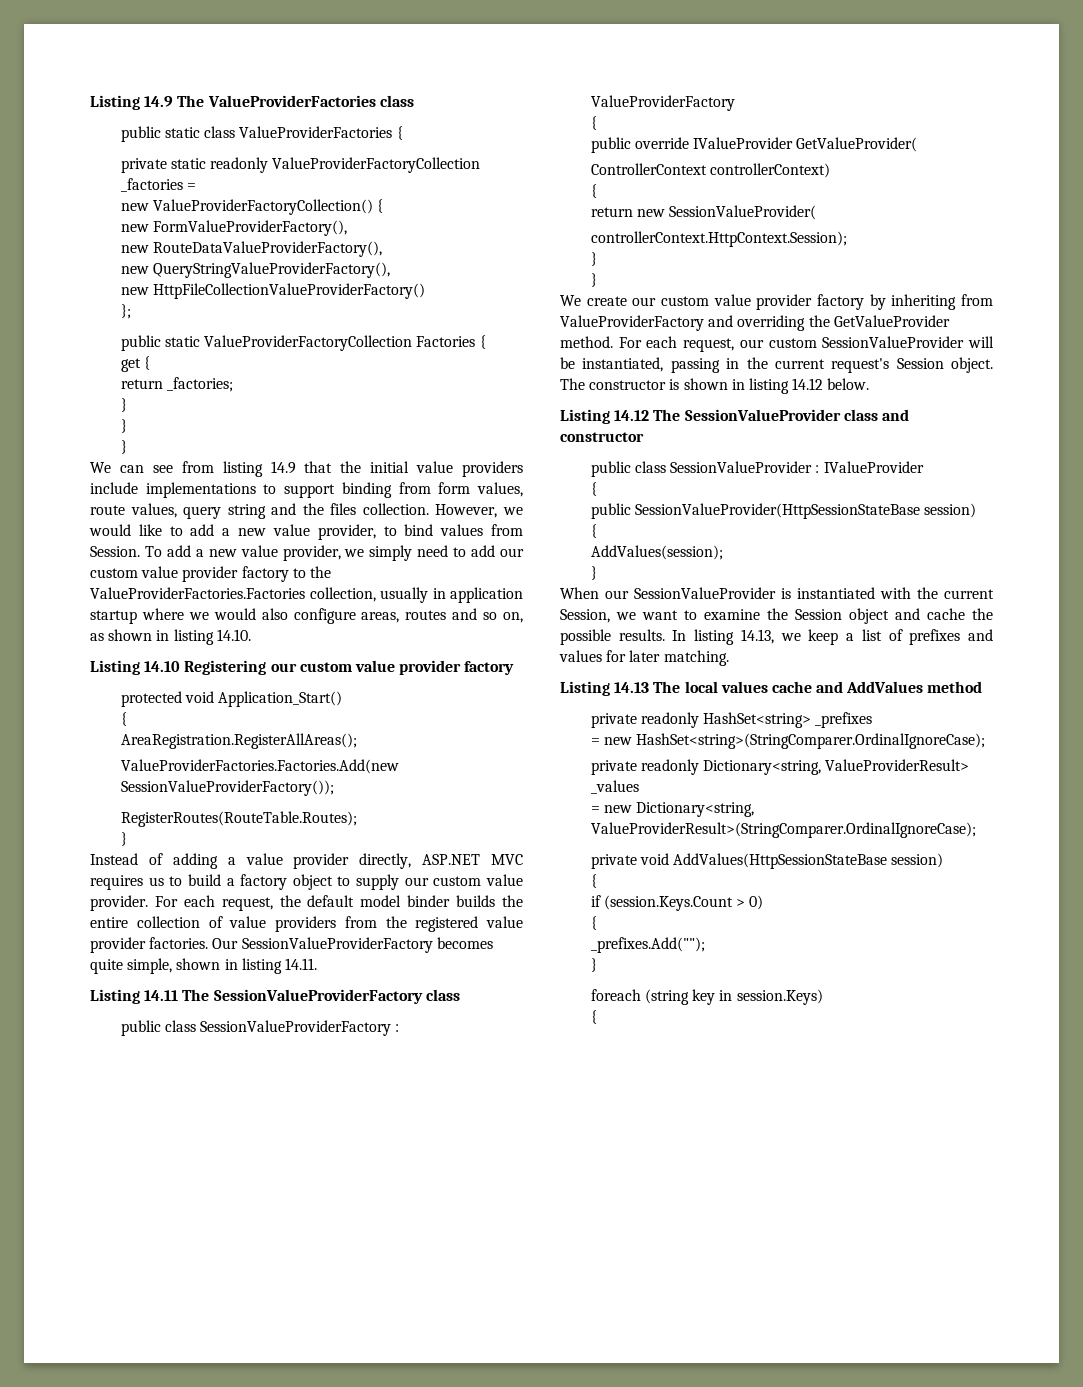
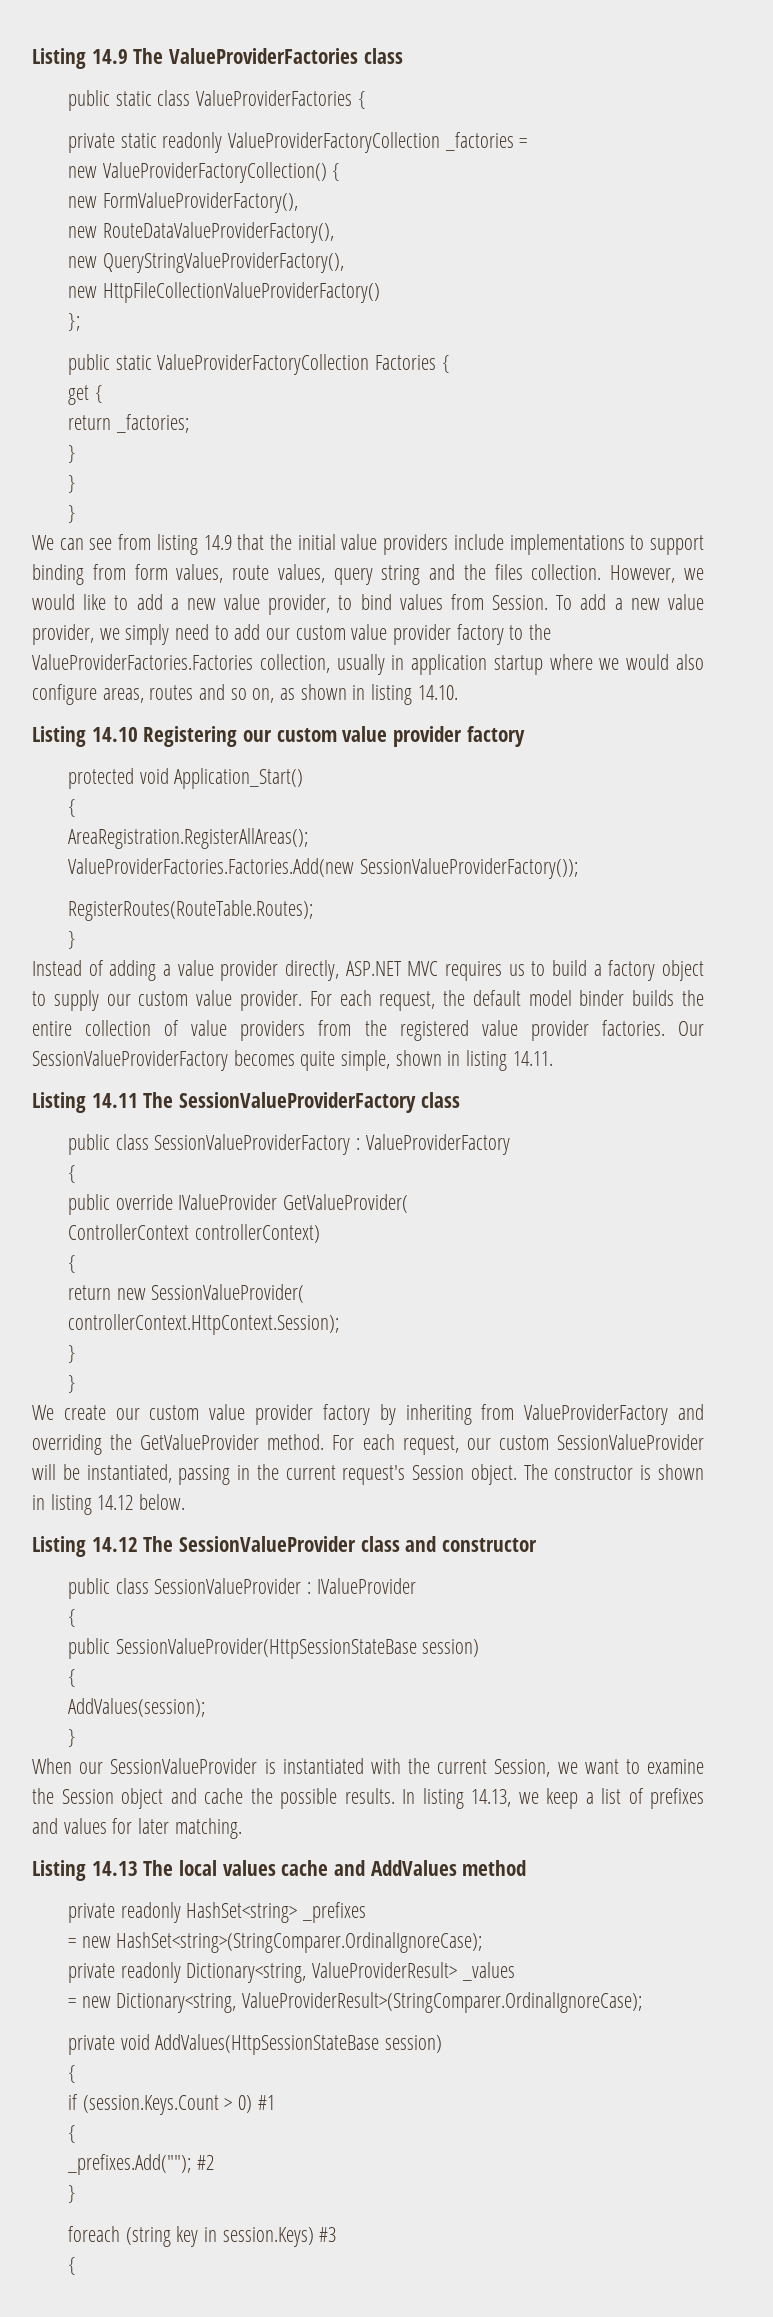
- if (session.Keys.Count > 0)
+ if (session.Keys.Count > 0) #1
- _prefixes.Add("");
+ _prefixes.Add(""); #2
- foreach (string key in session.Keys)
+ foreach (string key in session.Keys) #3

